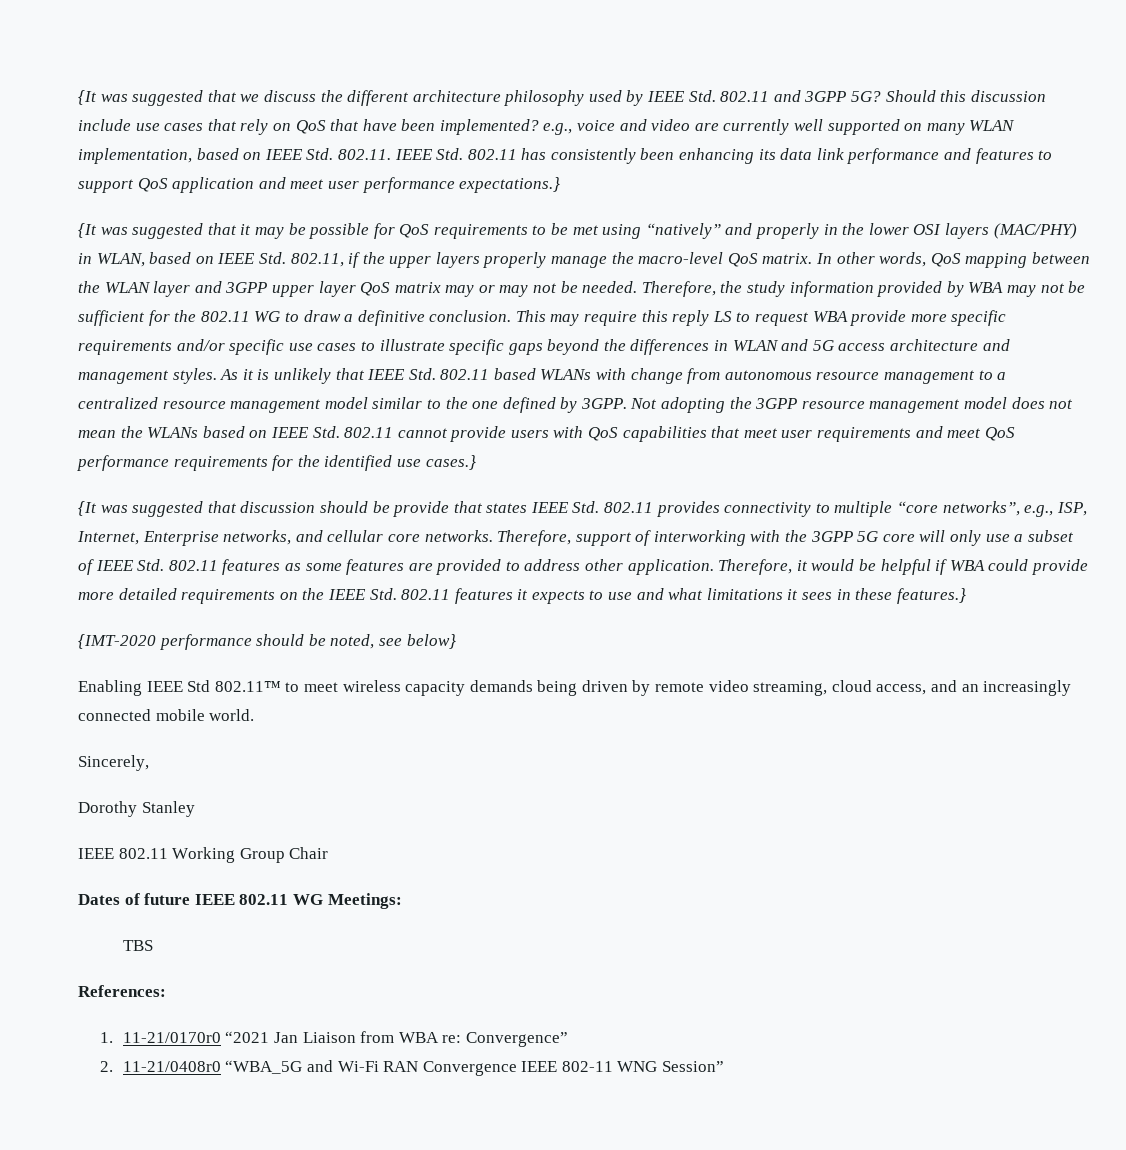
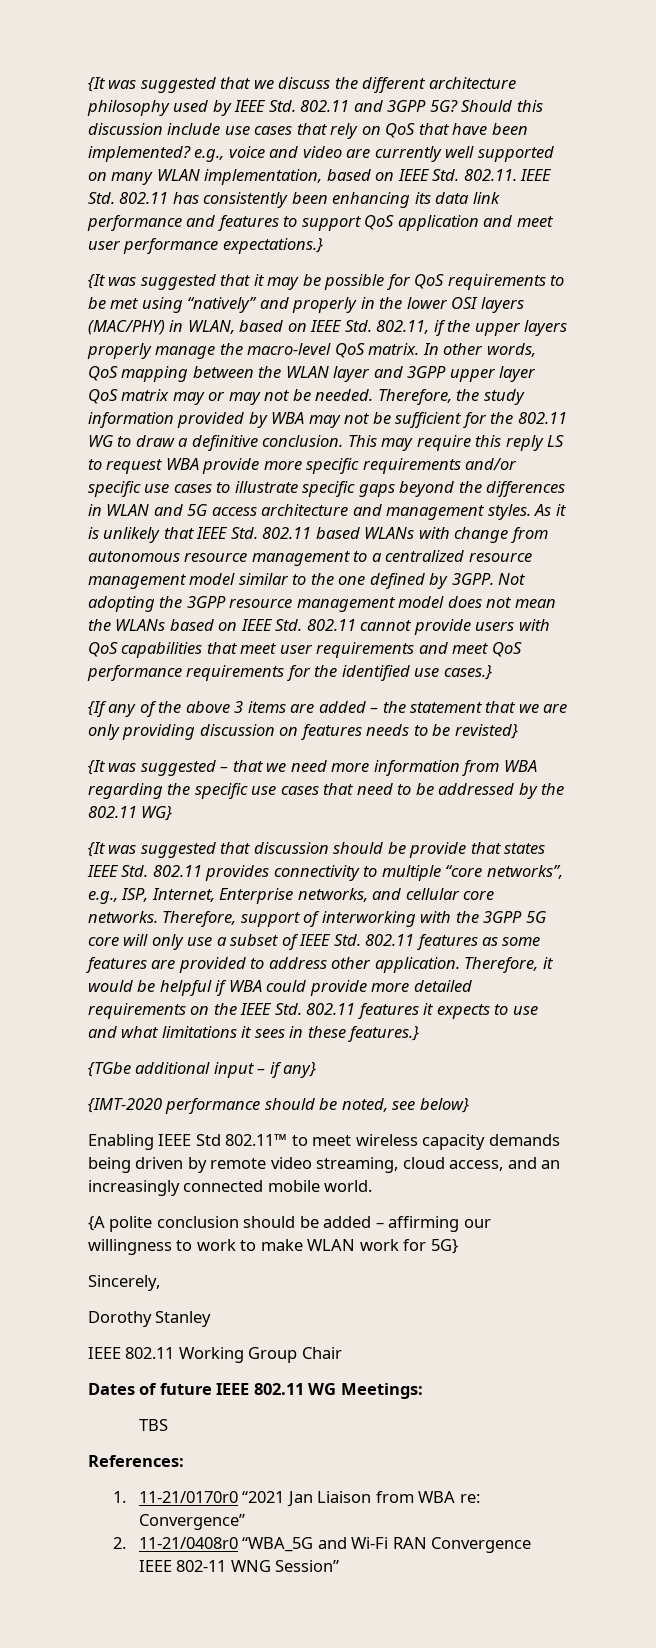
+ {If any of the above 3 items are added – the statement that we are only providing discussion on features needs to be revisted}
+ {It was suggested – that we need more information from WBA regarding the specific use cases that need to be addressed by the 802.11 WG}
+ {TGbe additional input – if any}
+ {A polite conclusion should be added – affirming our willingness to work to make WLAN work for 5G}

